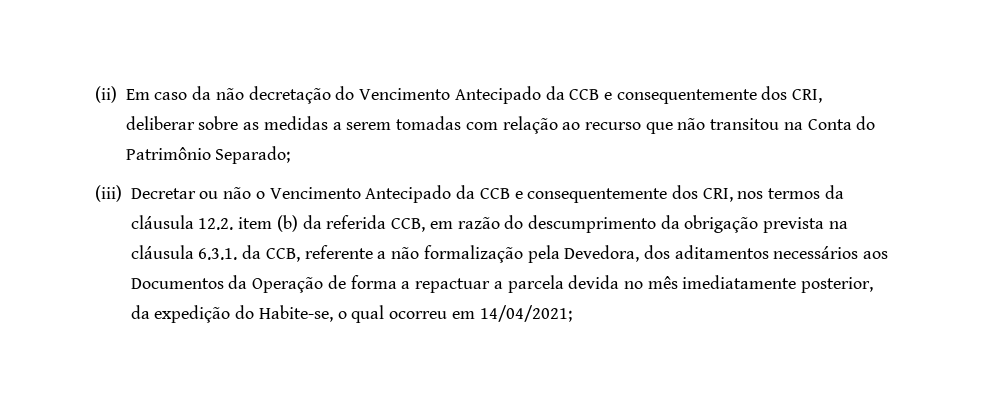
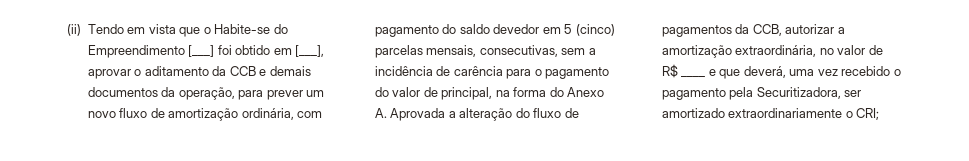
- (ii) Em caso da não decretação do Vencimento Antecipado da CCB e consequentemente dos CRI, deliberar sobre as medidas a serem tomadas com relação ao recurso que não transitou na Conta do Patrimônio Separado;
- (iii) Decretar ou não o Vencimento Antecipado da CCB e consequentemente dos CRI, nos termos da cláusula 12.2. item (b) da referida CCB, em razão do descumprimento da obrigação prevista na cláusula 6.3.1. da CCB, referente a não formalização pela Devedora, dos aditamentos necessários aos Documentos da Operação de forma a repactuar a parcela devida no mês imediatamente posterior, da expedição do Habite-se, o qual ocorreu em 14/04/2021;
+ (ii) Tendo em vista que o Habite-se do Empreendimento [___] foi obtido em [___], aprovar o aditamento da CCB e demais documentos da operação, para prever um novo fluxo de amortização ordinária, com pagamento do saldo devedor em 5 (cinco) parcelas mensais, consecutivas, sem a incidência de carência para o pagamento do valor de principal, na forma do Anexo A. Aprovada a alteração do fluxo de pagamentos da CCB, autorizar a amortização extraordinária, no valor de R$ ____ e que deverá, uma vez recebido o pagamento pela Securitizadora, ser amortizado extraordinariamente o CRI;

